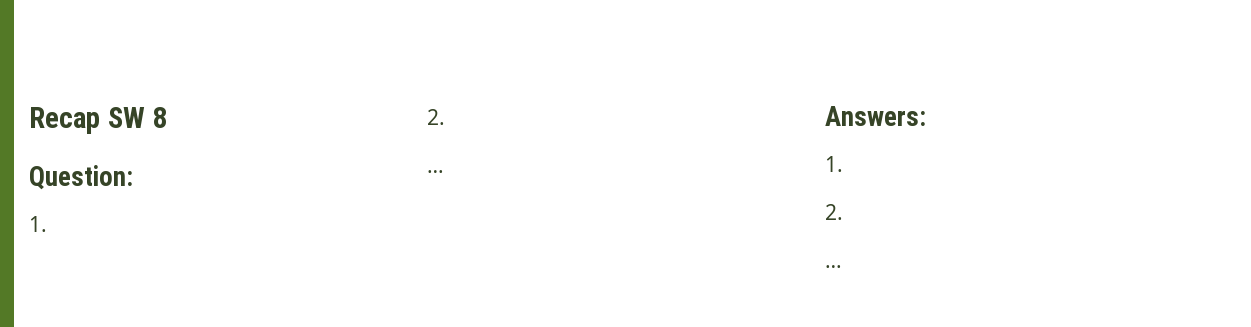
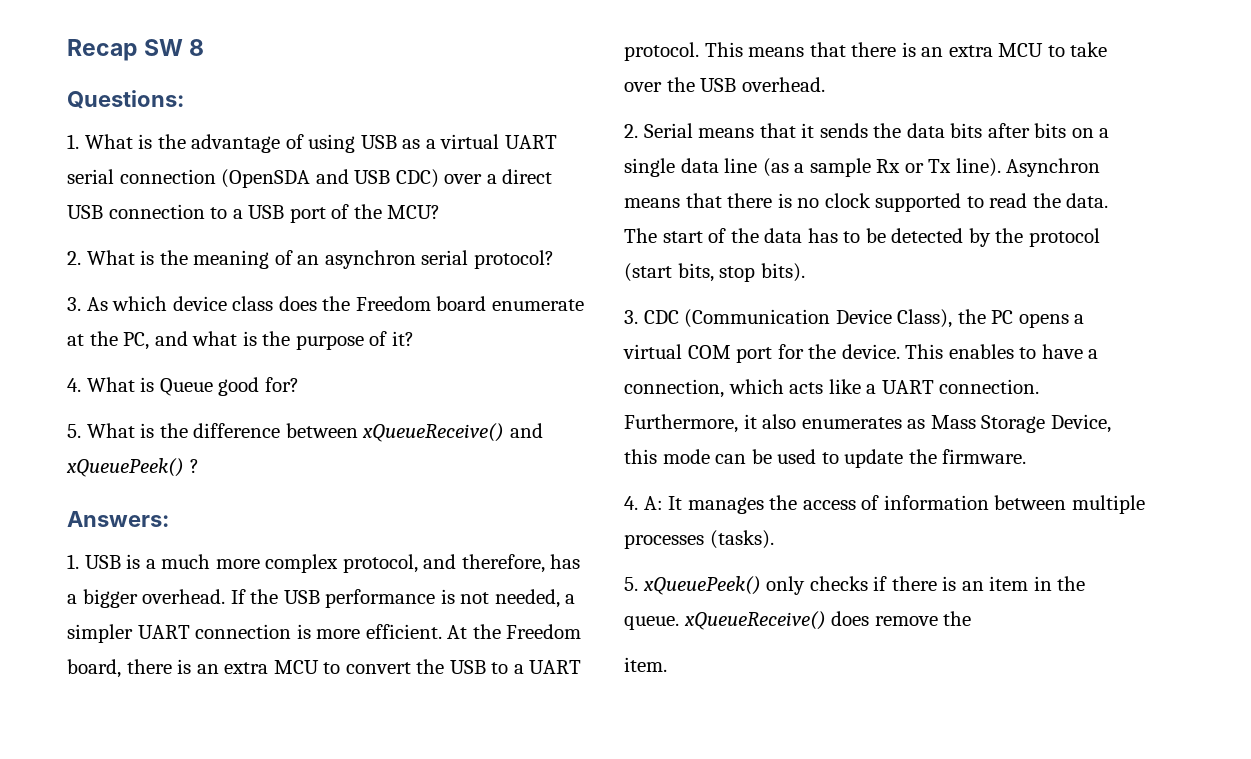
- Question:
- 1.
- 2.
- …
+ Questions:
+ 1. What is the advantage of using USB as a virtual UART serial connection (OpenSDA and USB CDC) over a direct USB connection to a USB port of the MCU?
+ 2. What is the meaning of an asynchron serial protocol?
+ 3. As which device class does the Freedom board enumerate at the PC, and what is the purpose of it?
+ 4. What is Queue good for?
+ 5. What is the difference between xQueueReceive() and xQueuePeek() ?
  Answers:
- 1.
- 2.
- …
+ 1. USB is a much more complex protocol, and therefore, has a bigger overhead. If the USB performance is not needed, a simpler UART connection is more efficient. At the Freedom board, there is an extra MCU to convert the USB to a UART protocol. This means that there is an extra MCU to take over the USB overhead.
+ 2. Serial means that it sends the data bits after bits on a single data line (as a sample Rx or Tx line). Asynchron means that there is no clock supported to read the data. The start of the data has to be detected by the protocol (start bits, stop bits).
+ 3. CDC (Communication Device Class), the PC opens a virtual COM port for the device. This enables to have a connection, which acts like a UART connection. Furthermore, it also enumerates as Mass Storage Device, this mode can be used to update the firmware.
+ 4. A: It manages the access of information between multiple processes (tasks).
+ 5. xQueuePeek() only checks if there is an item in the queue. xQueueReceive() does remove the
+ item.

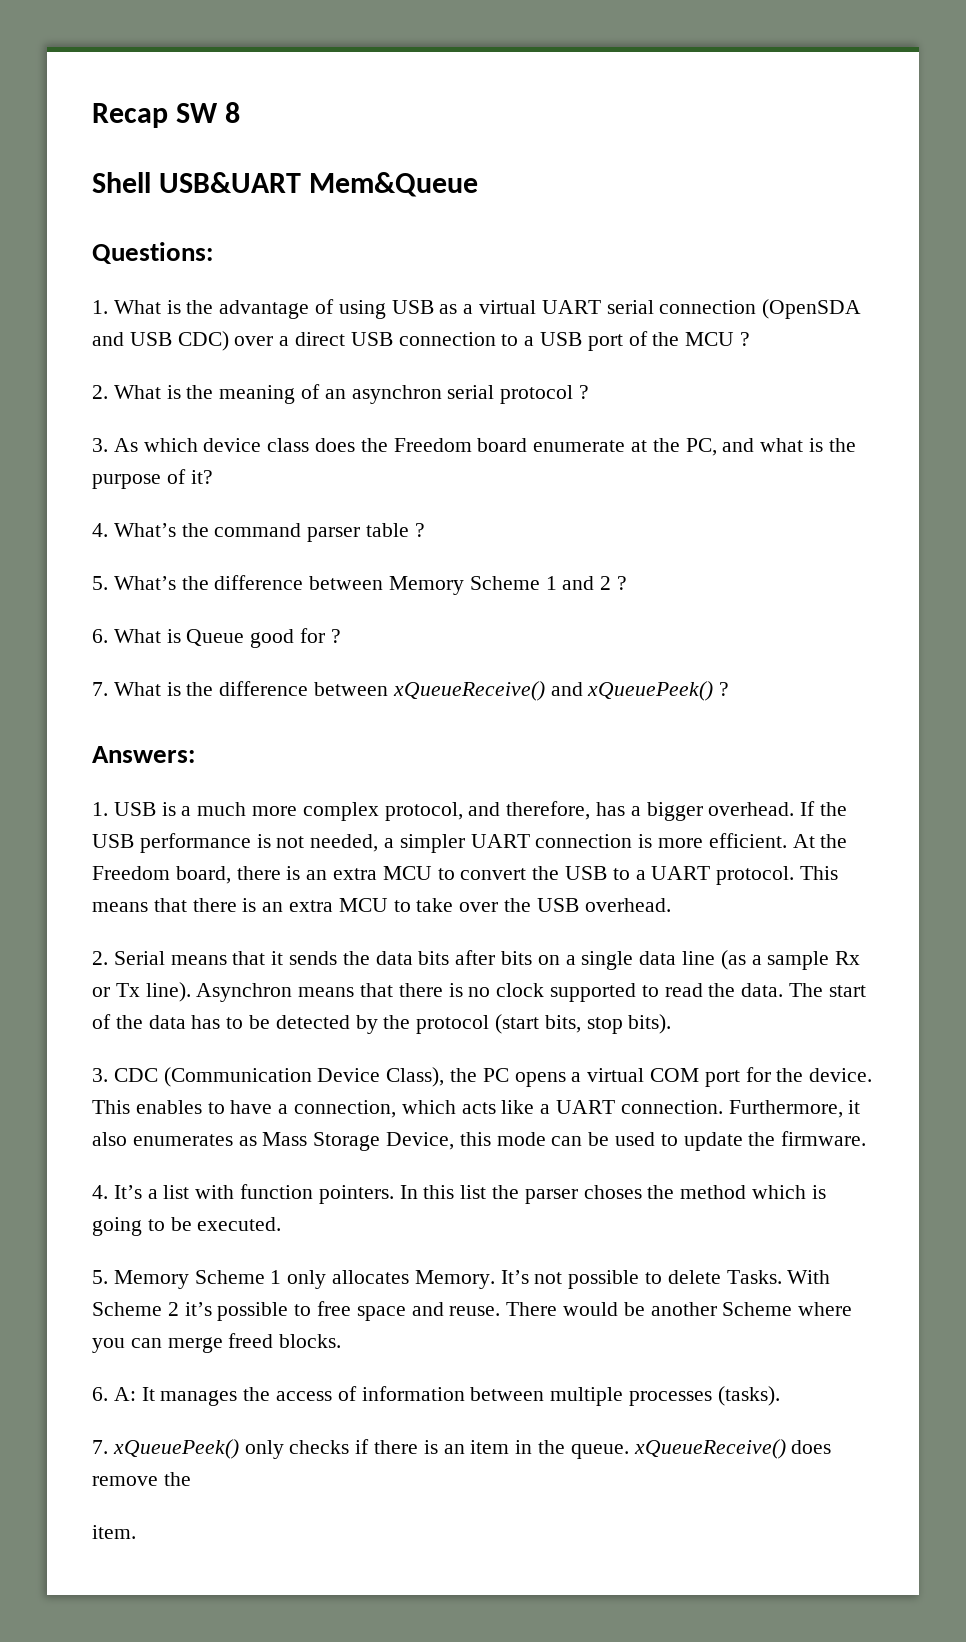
+ Shell USB&UART Mem&Queue
- 1. What is the advantage of using USB as a virtual UART serial connection (OpenSDA and USB CDC) over a direct USB connection to a USB port of the MCU?
+ 1. What is the advantage of using USB as a virtual UART serial connection (OpenSDA and USB CDC) over a direct USB connection to a USB port of the MCU ?
- 2. What is the meaning of an asynchron serial protocol?
+ 2. What is the meaning of an asynchron serial protocol ?
- 4. What is Queue good for?
- 5. What is the difference between xQueueReceive() and xQueuePeek() ?
+ 4. What’s the command parser table ?
+ 5. What’s the difference between Memory Scheme 1 and 2 ?
+ 6. What is Queue good for ?
+ 7. What is the difference between xQueueReceive() and xQueuePeek() ?
- 4. A: It manages the access of information between multiple processes (tasks).
+ 4. It’s a list with function pointers. In this list the parser choses the method which is going to be executed.
+ 5. Memory Scheme 1 only allocates Memory. It’s not possible to delete Tasks. With Scheme 2 it’s possible to free space and reuse. There would be another Scheme where you can merge freed blocks.
+ 6. A: It manages the access of information between multiple processes (tasks).
- 5. xQueuePeek() only checks if there is an item in the queue. xQueueReceive() does remove the
+ 7. xQueuePeek() only checks if there is an item in the queue. xQueueReceive() does remove the

